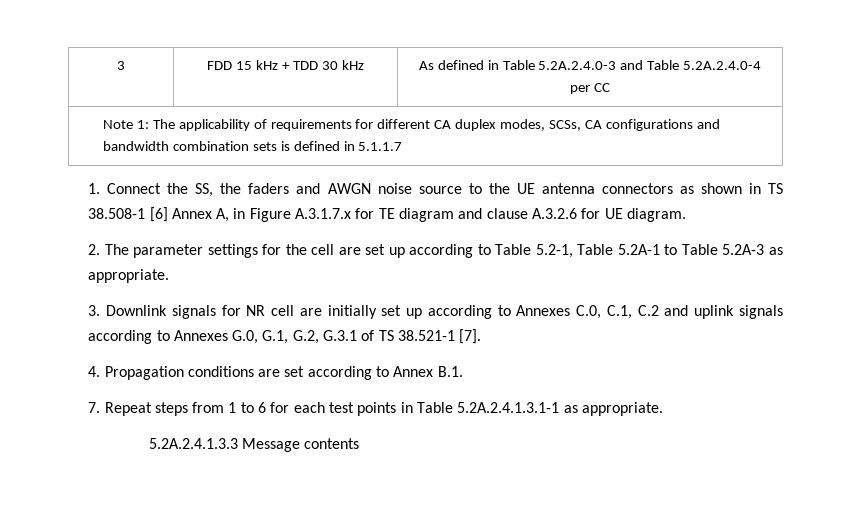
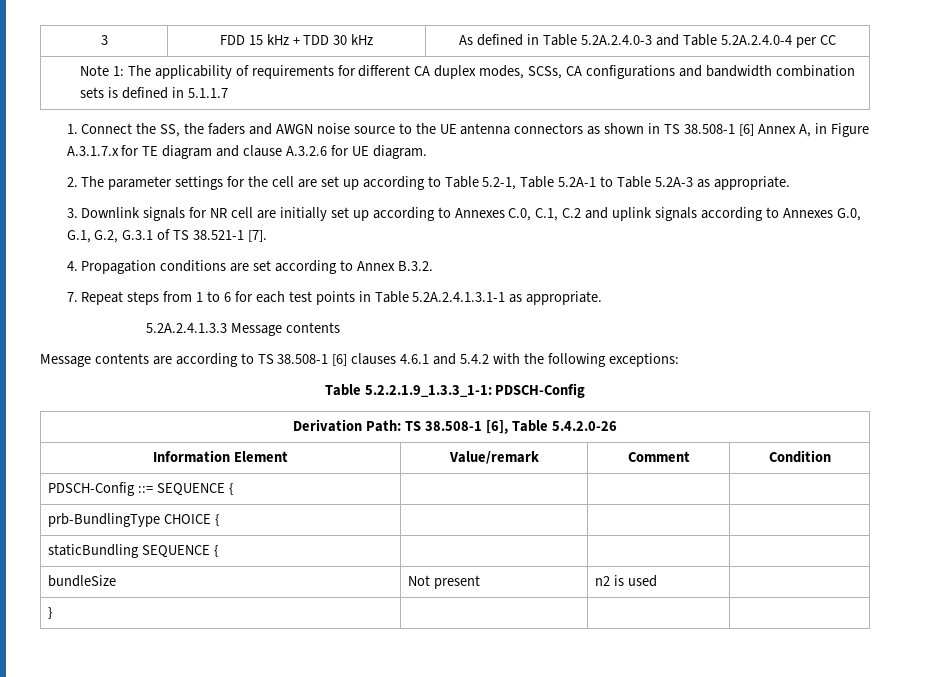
- 4. Propagation conditions are set according to Annex B.1.
+ 4. Propagation conditions are set according to Annex B.3.2.
+ Message contents are according to TS 38.508-1 [6] clauses 4.6.1 and 5.4.2 with the following exceptions:
+ Table 5.2.2.1.9_1.3.3_1-1: PDSCH-Config
+ Derivation Path: TS 38.508-1 [6], Table 5.4.2.0-26
+ Information Element | Value/remark | Comment | Condition
+ PDSCH-Config ::= SEQUENCE { | | |
+ prb-BundlingType CHOICE { | | |
+ staticBundling SEQUENCE { | | |
+ bundleSize | Not present | n2 is used |
+ } | | |

